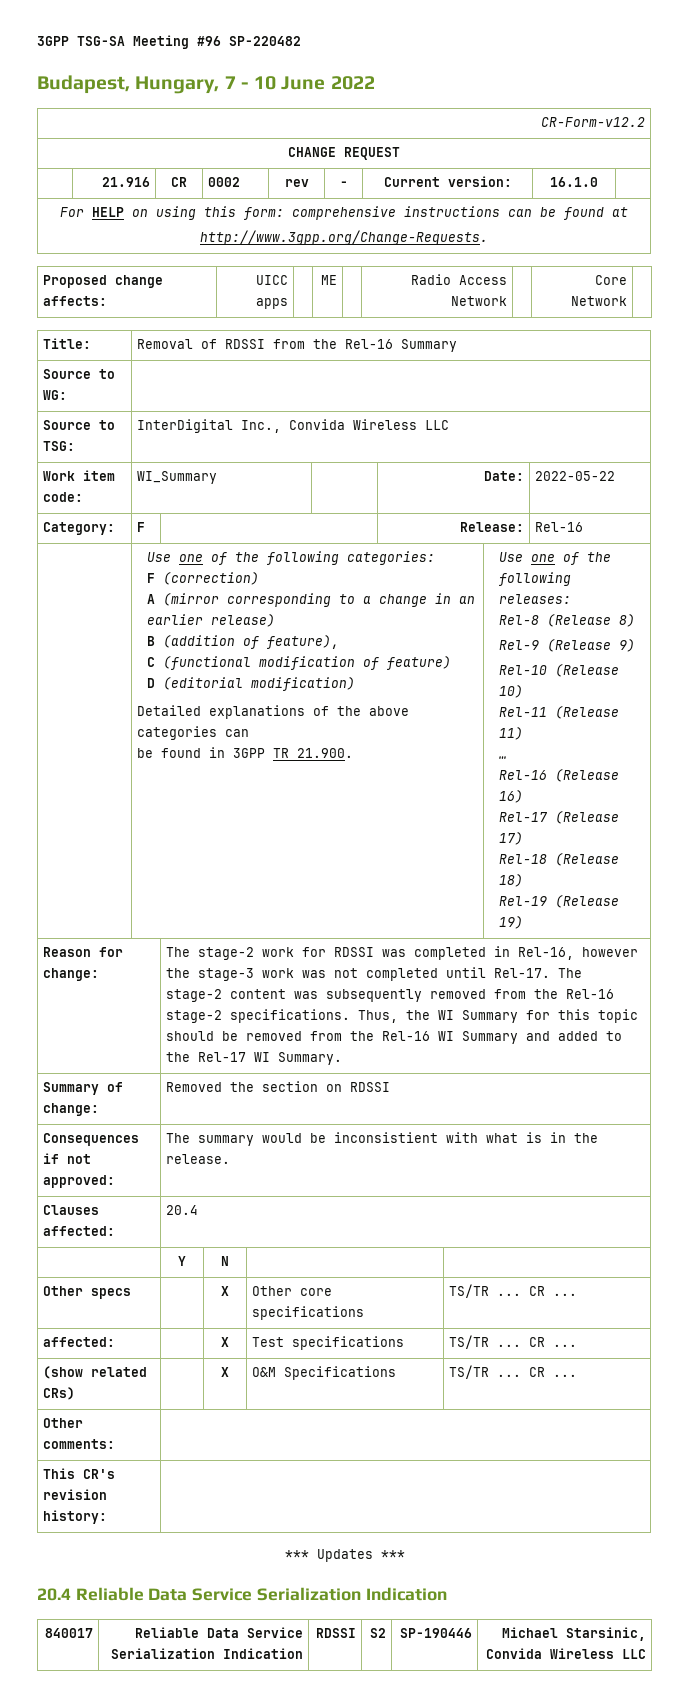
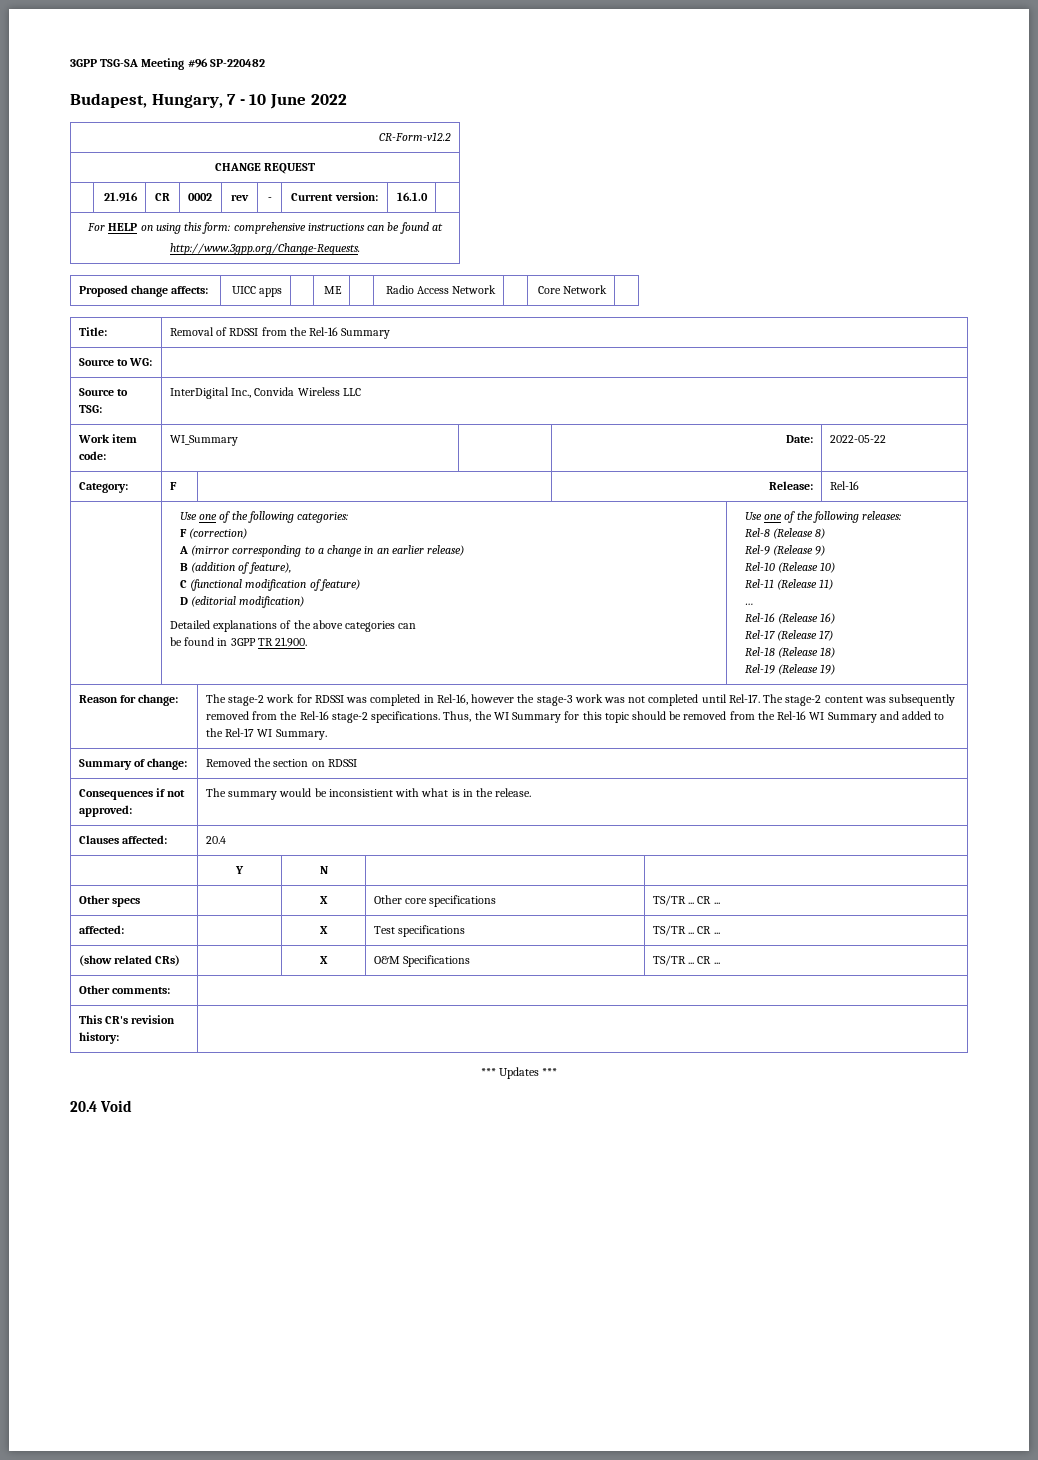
- 20.4 Reliable Data Service Serialization Indication
- 840017 | Reliable Data Service Serialization Indication | RDSSI | S2 | SP-190446 | Michael Starsinic, Convida Wireless LLC
+ 20.4 Void

